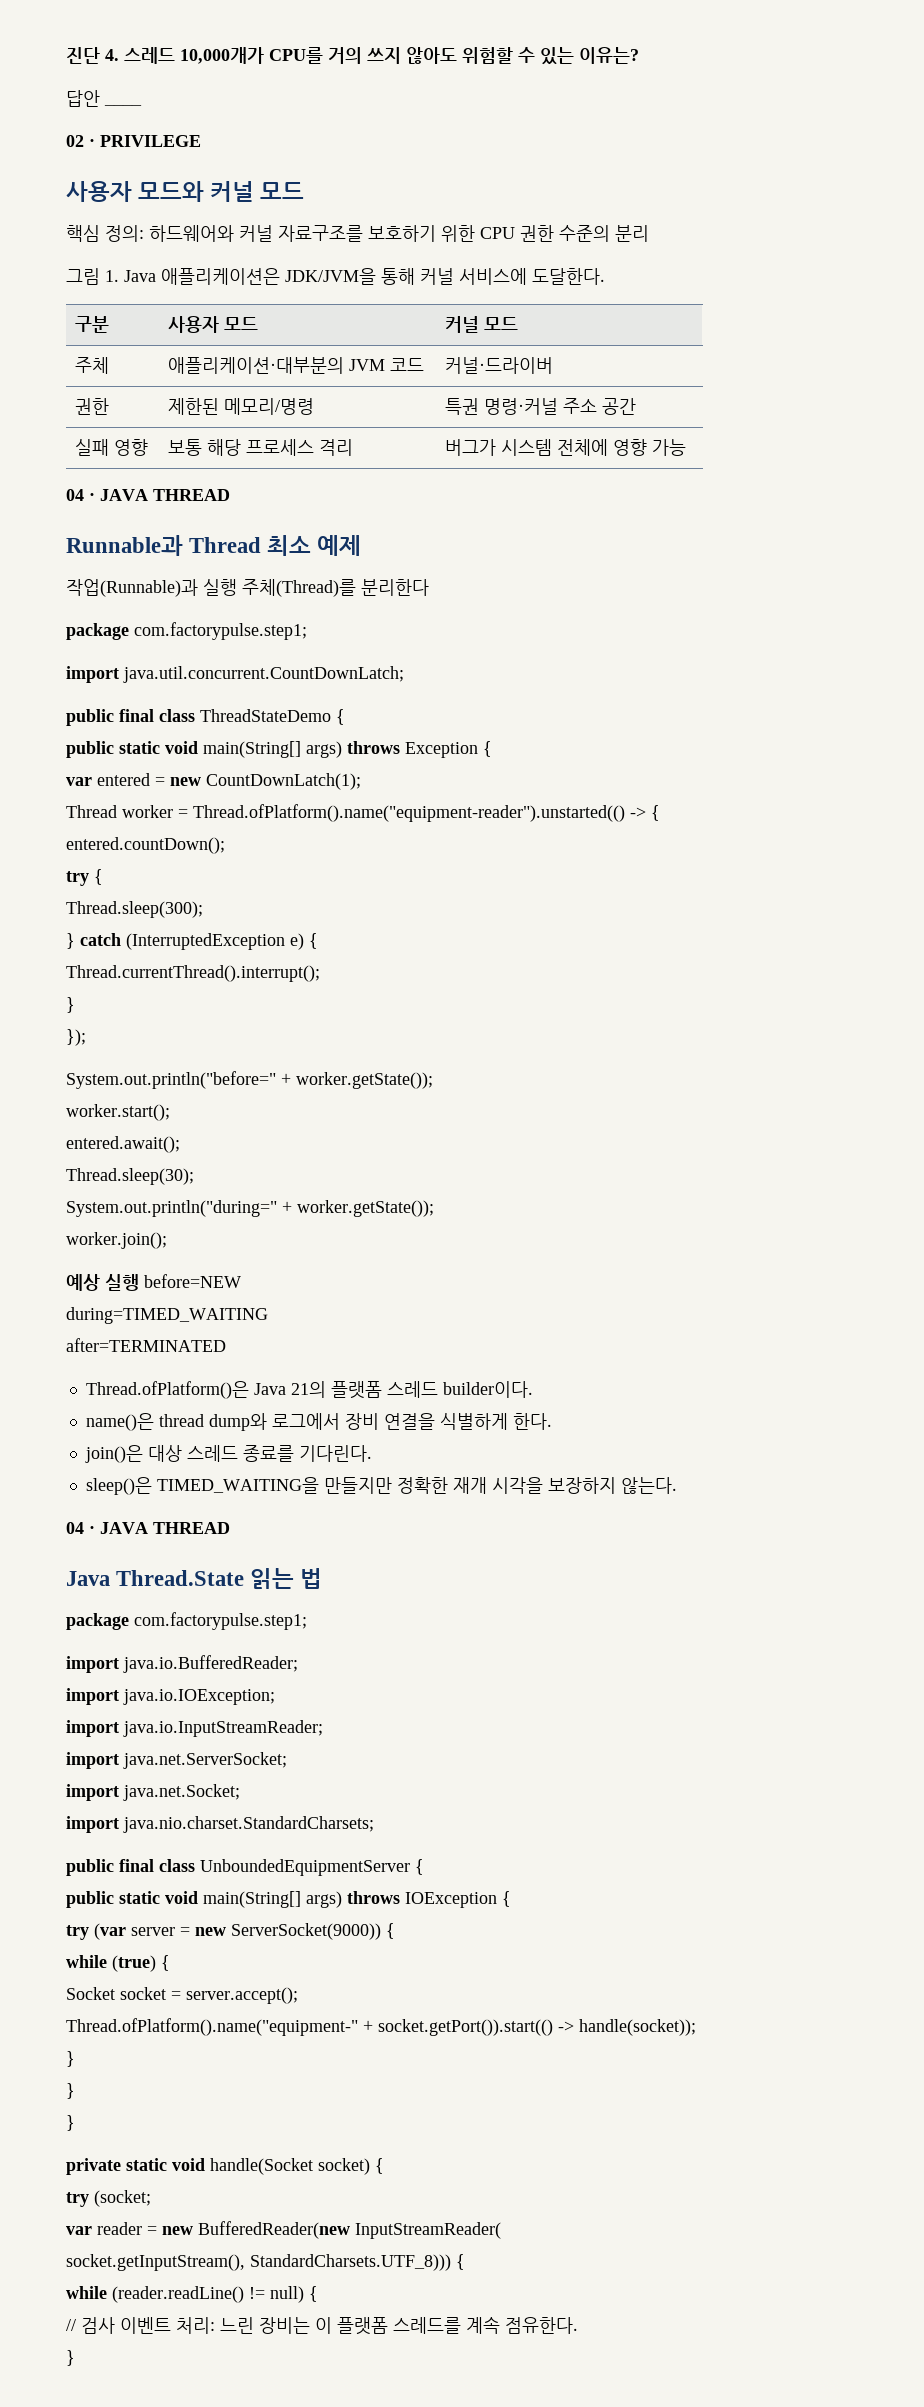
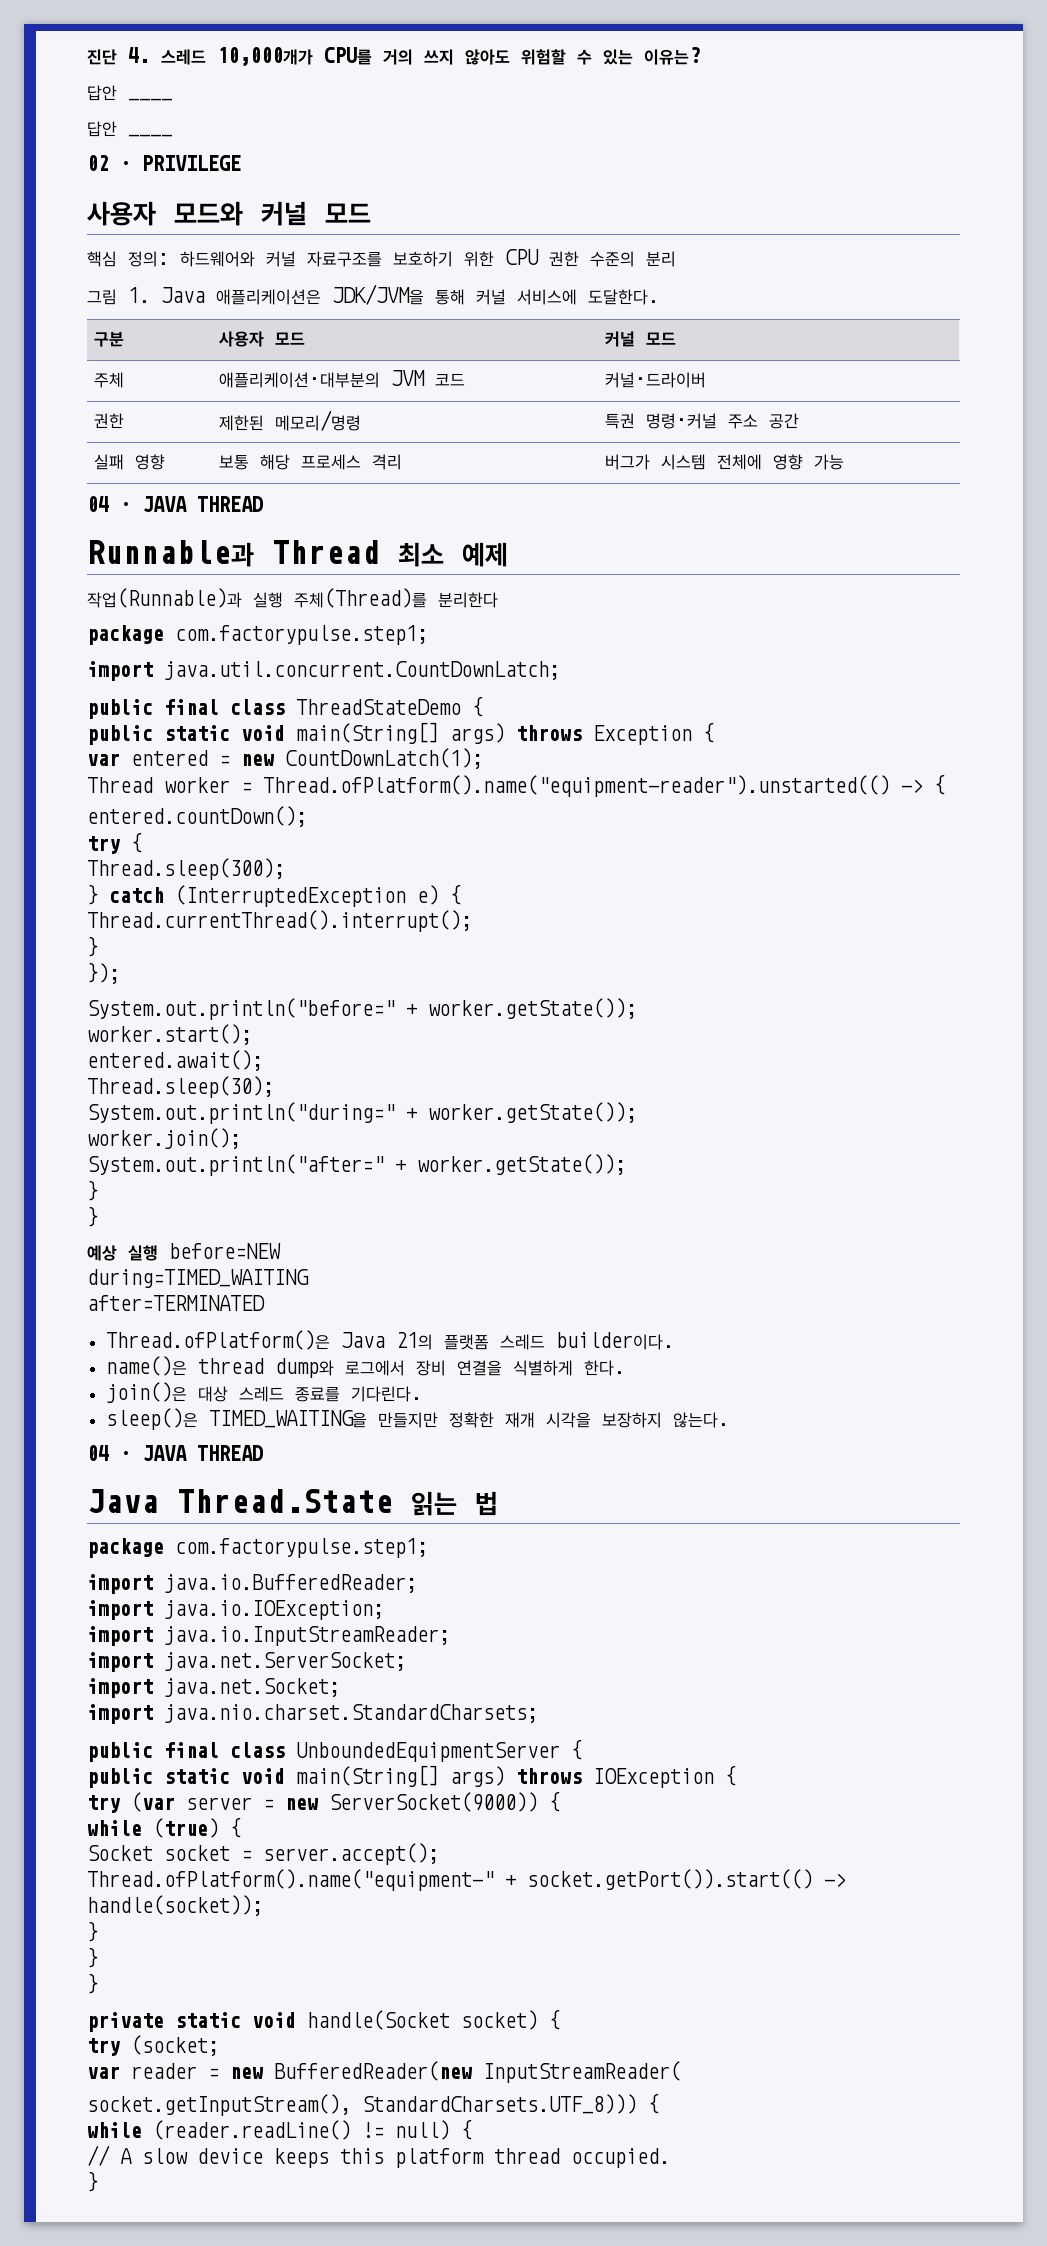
  진단 4. 스레드 10,000개가 CPU를 거의 쓰지 않아도 위험할 수 있는 이유는?
+ 답안 ____
+ System.out.println("after=" + worker.getState());
+ }
+ }
- // 검사 이벤트 처리: 느린 장비는 이 플랫폼 스레드를 계속 점유한다.
+ // A slow device keeps this platform thread occupied.

